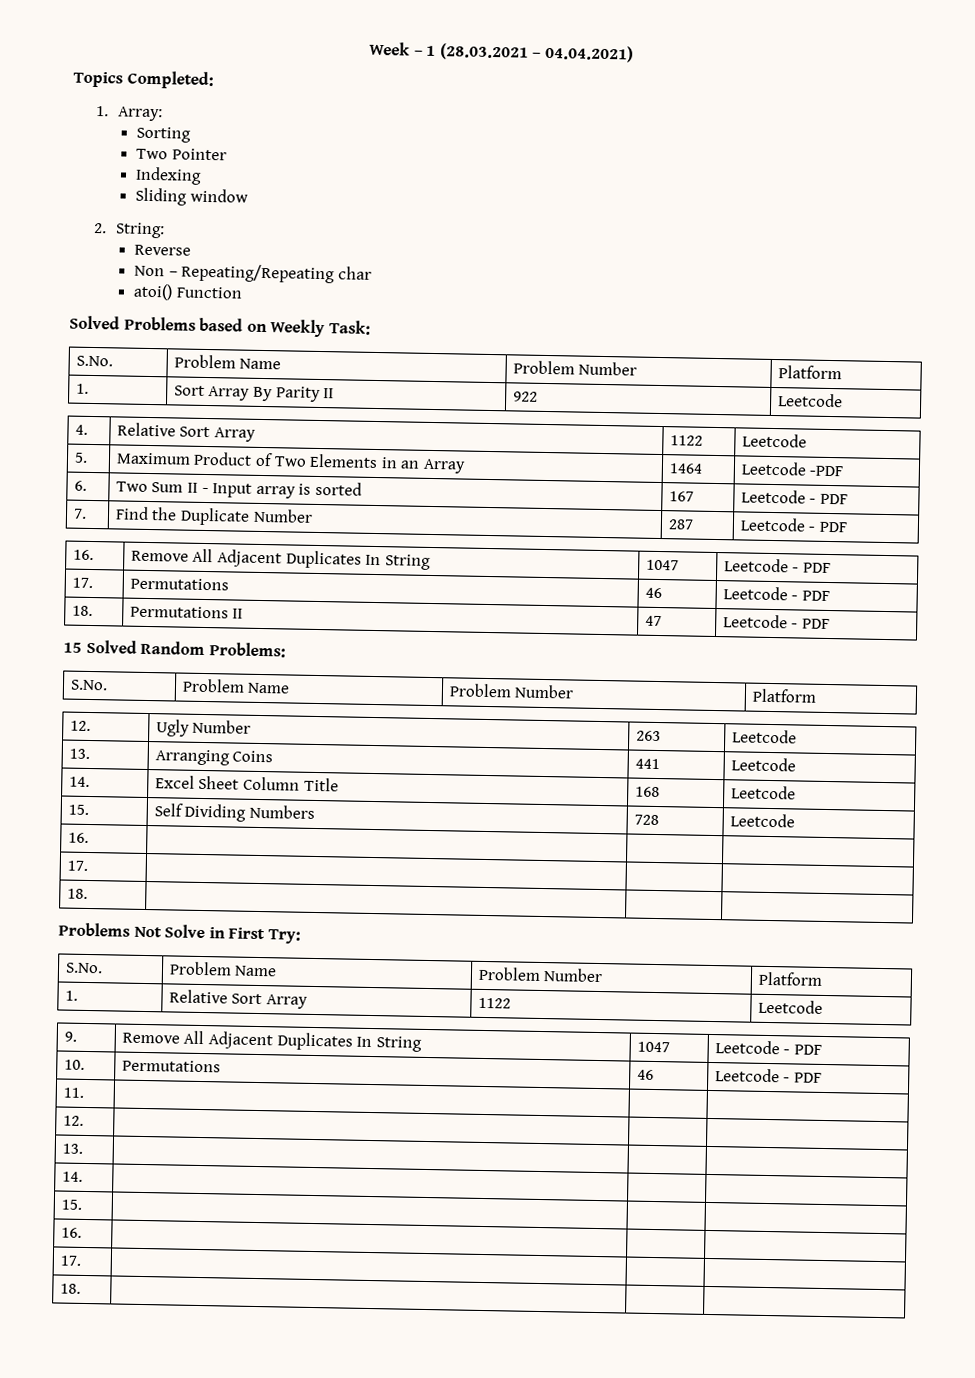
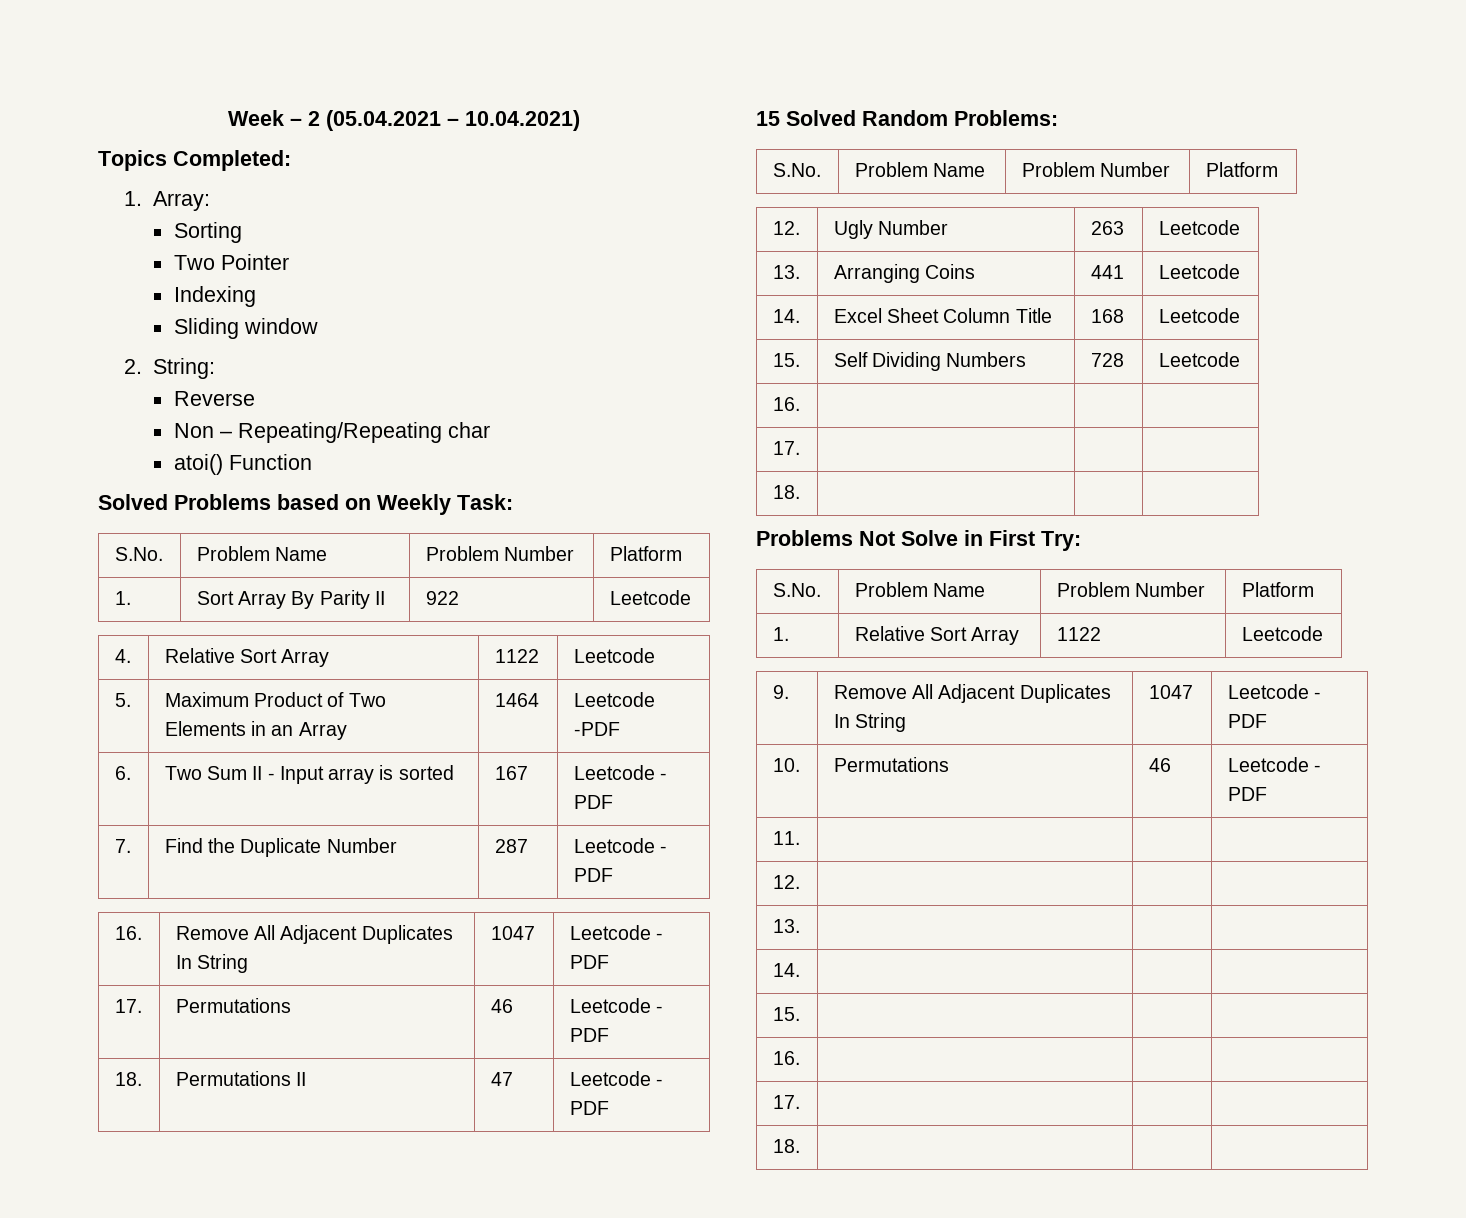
- Week – 1 (28.03.2021 – 04.04.2021)
+ Week – 2 (05.04.2021 – 10.04.2021)

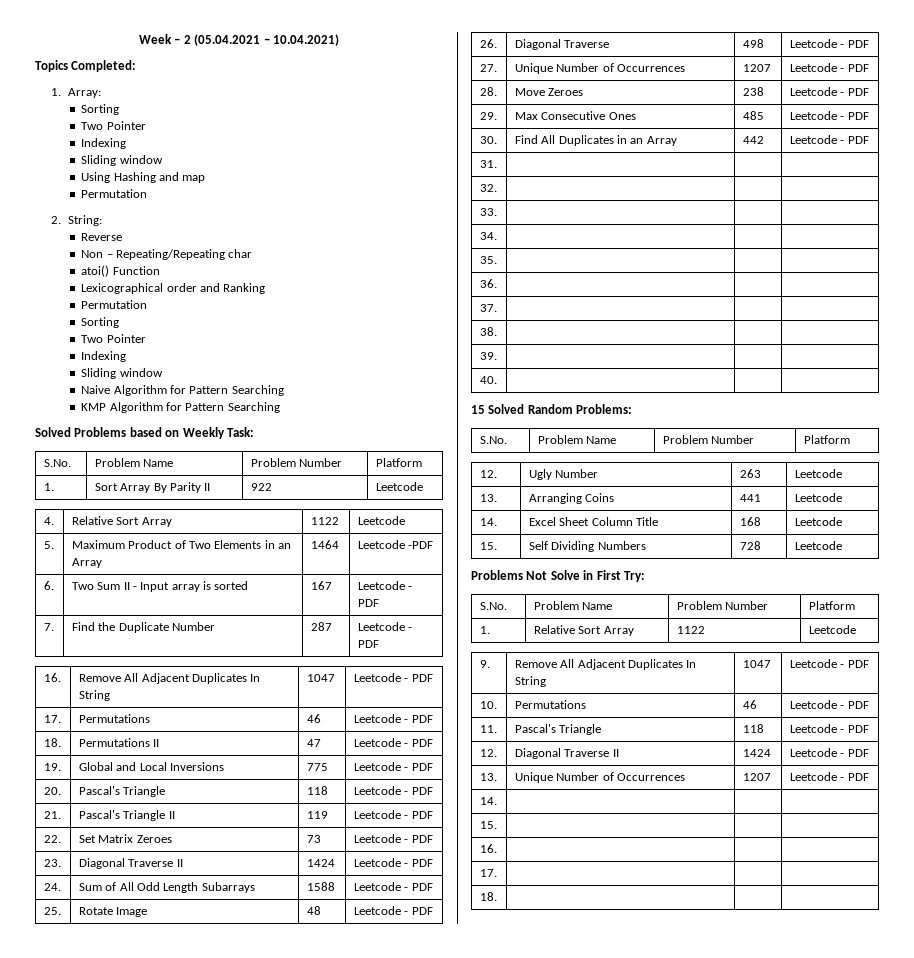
+ Using Hashing and map
+ Permutation
+ Lexicographical order and Ranking
+ Permutation
+ Sorting
+ Two Pointer
+ Indexing
+ Sliding window
+ Naive Algorithm for Pattern Searching
+ KMP Algorithm for Pattern Searching
+ 19. | Global and Local Inversions | 775 | Leetcode - PDF
+ 20. | Pascal's Triangle | 118 | Leetcode - PDF
+ 21. | Pascal's Triangle II | 119 | Leetcode - PDF
+ 22. | Set Matrix Zeroes | 73 | Leetcode - PDF
+ 23. | Diagonal Traverse II | 1424 | Leetcode - PDF
+ 24. | Sum of All Odd Length Subarrays | 1588 | Leetcode - PDF
+ 25. | Rotate Image | 48 | Leetcode - PDF
+ 26. | Diagonal Traverse | 498 | Leetcode - PDF
+ 27. | Unique Number of Occurrences | 1207 | Leetcode - PDF
+ 28. | Move Zeroes | 238 | Leetcode - PDF
+ 29. | Max Consecutive Ones | 485 | Leetcode - PDF
+ 30. | Find All Duplicates in an Array | 442 | Leetcode - PDF
+ 31. | | |
+ 32. | | |
+ 33. | | |
+ 34. | | |
+ 35. | | |
+ 36. | | |
+ 37. | | |
+ 38. | | |
+ 39. | | |
+ 40. | | |
  15. | Self Dividing Numbers | 728 | Leetcode
- 16. | | |
- 17. | | |
- 18. | | |
- 11. | | |
- 12. | | |
- 13. | | |
+ 11. | Pascal's Triangle | 118 | Leetcode - PDF
+ 12. | Diagonal Traverse II | 1424 | Leetcode - PDF
+ 13. | Unique Number of Occurrences | 1207 | Leetcode - PDF

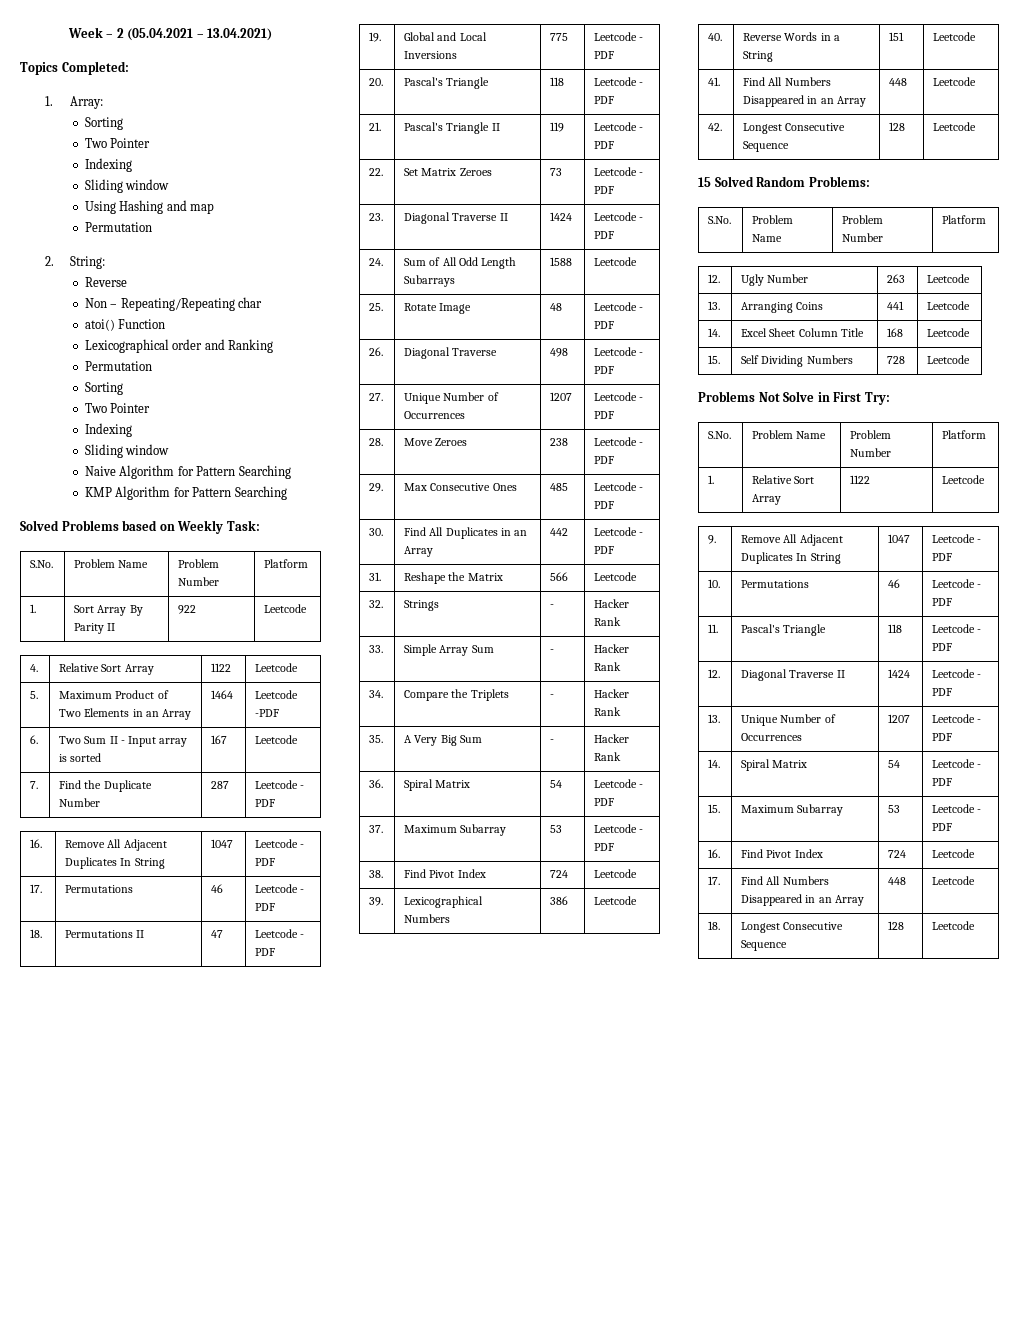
- Week – 2 (05.04.2021 – 10.04.2021)
+ Week – 2 (05.04.2021 – 13.04.2021)
- 6. | Two Sum II - Input array is sorted | 167 | Leetcode - PDF
+ 6. | Two Sum II - Input array is sorted | 167 | Leetcode
- 24. | Sum of All Odd Length Subarrays | 1588 | Leetcode - PDF
+ 24. | Sum of All Odd Length Subarrays | 1588 | Leetcode
- 31. | | |
- 32. | | |
- 33. | | |
- 34. | | |
- 35. | | |
- 36. | | |
- 37. | | |
- 38. | | |
- 39. | | |
- 40. | | |
+ 31. | Reshape the Matrix | 566 | Leetcode
+ 32. | Strings | - | Hacker Rank
+ 33. | Simple Array Sum | - | Hacker Rank
+ 34. | Compare the Triplets | - | Hacker Rank
+ 35. | A Very Big Sum | - | Hacker Rank
+ 36. | Spiral Matrix | 54 | Leetcode - PDF
+ 37. | Maximum Subarray | 53 | Leetcode - PDF
+ 38. | Find Pivot Index | 724 | Leetcode
+ 39. | Lexicographical Numbers | 386 | Leetcode
+ 40. | Reverse Words in a String | 151 | Leetcode
+ 41. | Find All Numbers Disappeared in an Array | 448 | Leetcode
+ 42. | Longest Consecutive Sequence | 128 | Leetcode
- 14. | | |
- 15. | | |
- 16. | | |
- 17. | | |
- 18. | | |
+ 14. | Spiral Matrix | 54 | Leetcode - PDF
+ 15. | Maximum Subarray | 53 | Leetcode - PDF
+ 16. | Find Pivot Index | 724 | Leetcode
+ 17. | Find All Numbers Disappeared in an Array | 448 | Leetcode
+ 18. | Longest Consecutive Sequence | 128 | Leetcode

